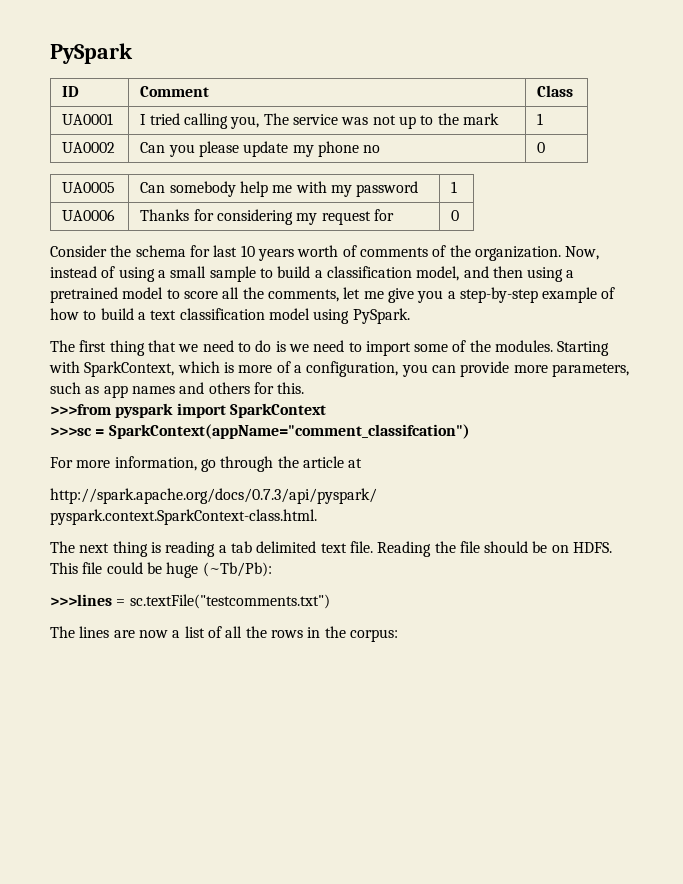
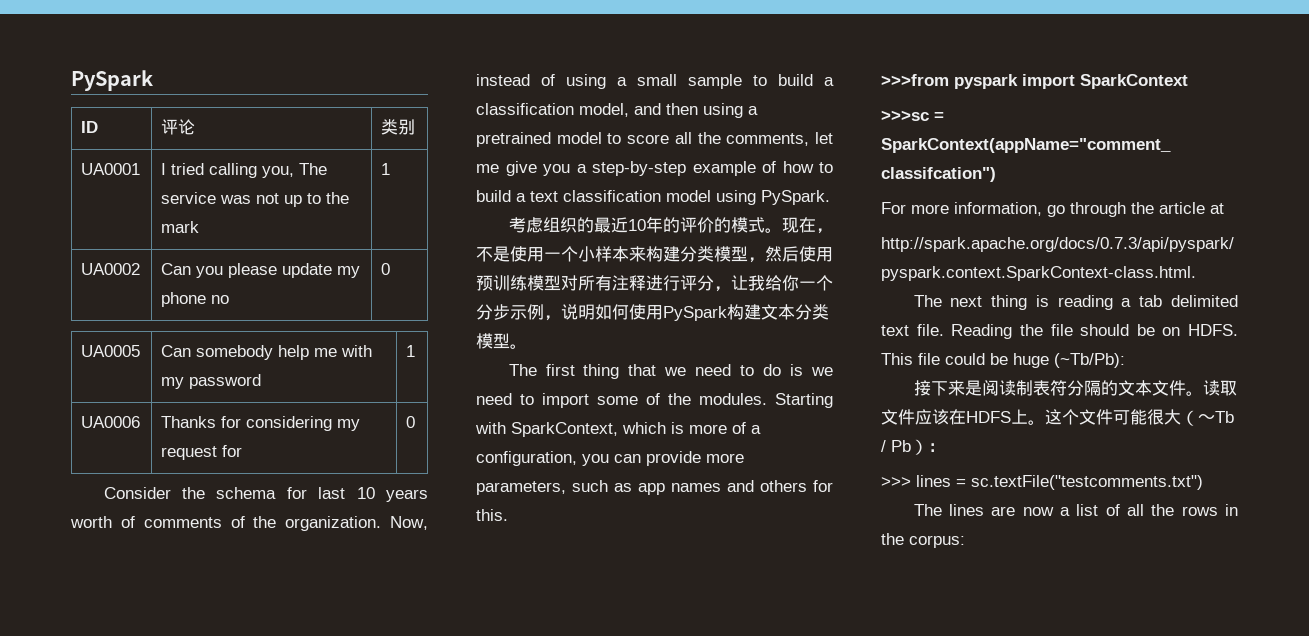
- ID | Comment | Class
+ ID | 评论 | 类别
+ 考虑组织的最近10年的评价的模式。现在，不是使用一个小样本来构建分类模型，然后使用预训练模型对所有注释进行评分，让我给你一个分步示例，说明如何使用PySpark构建文本分类模型。
- >>>lines = sc.textFile("testcomments.txt")
+ 接下来是阅读制表符分隔的文本文件。读取文件应该在HDFS上。这个文件可能很大（〜Tb / Pb）：
+ >>> lines = sc.textFile("testcomments.txt")

